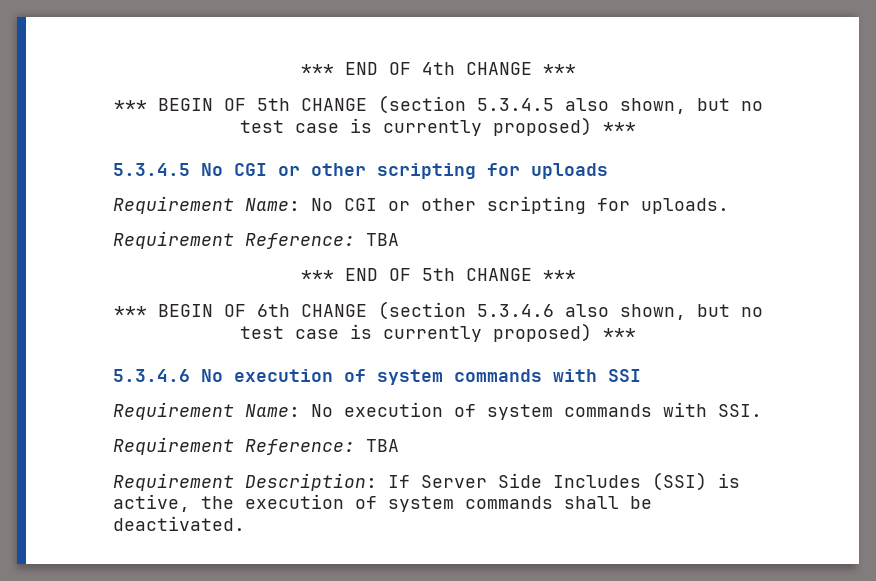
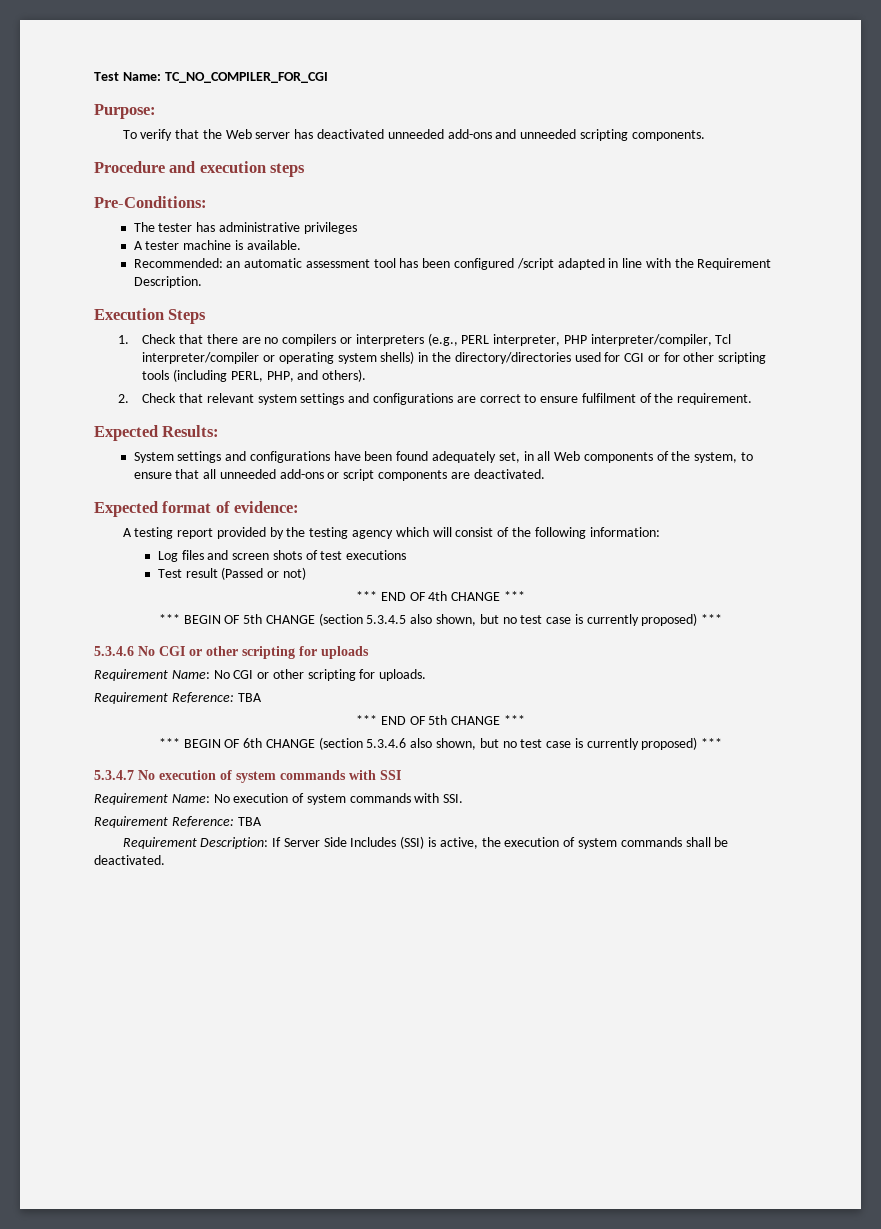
+ Test Name: TC_NO_COMPILER_FOR_CGI
+ Purpose:
+ To verify that the Web server has deactivated unneeded add-ons and unneeded scripting components.
+ Procedure and execution steps
+ Pre-Conditions:
+ The tester has administrative privileges
+ A tester machine is available.
+ Recommended: an automatic assessment tool has been configured /script adapted in line with the Requirement Description.
+ Execution Steps
+ 1. Check that there are no compilers or interpreters (e.g., PERL interpreter, PHP interpreter/compiler, Tcl interpreter/compiler or operating system shells) in the directory/directories used for CGI or for other scripting tools (including PERL, PHP, and others).
+ 2. Check that relevant system settings and configurations are correct to ensure fulfilment of the requirement.
+ Expected Results:
+ System settings and configurations have been found adequately set, in all Web components of the system, to ensure that all unneeded add-ons or script components are deactivated.
+ Expected format of evidence:
+ A testing report provided by the testing agency which will consist of the following information:
+ Log files and screen shots of test executions
+ Test result (Passed or not)
- 5.3.4.5 No CGI or other scripting for uploads
+ 5.3.4.6 No CGI or other scripting for uploads
- 5.3.4.6 No execution of system commands with SSI
+ 5.3.4.7 No execution of system commands with SSI

